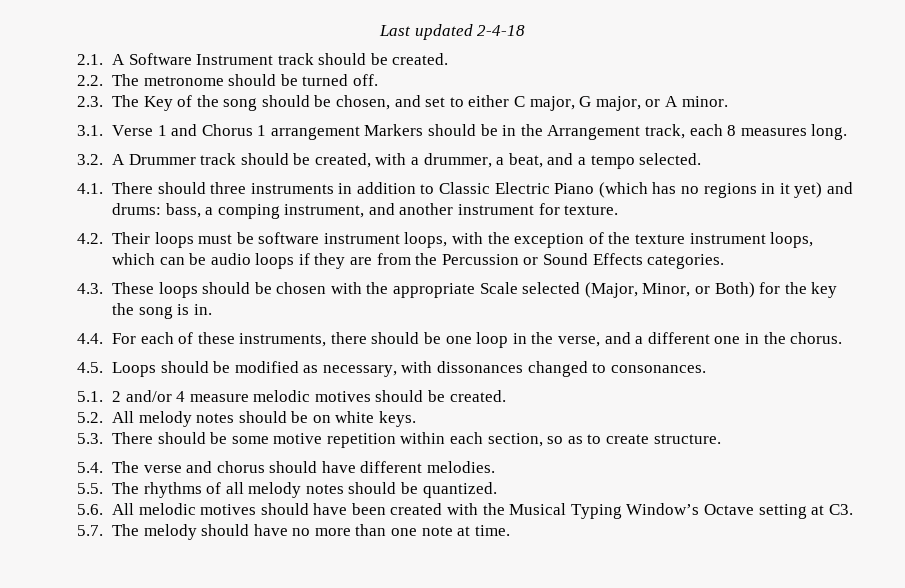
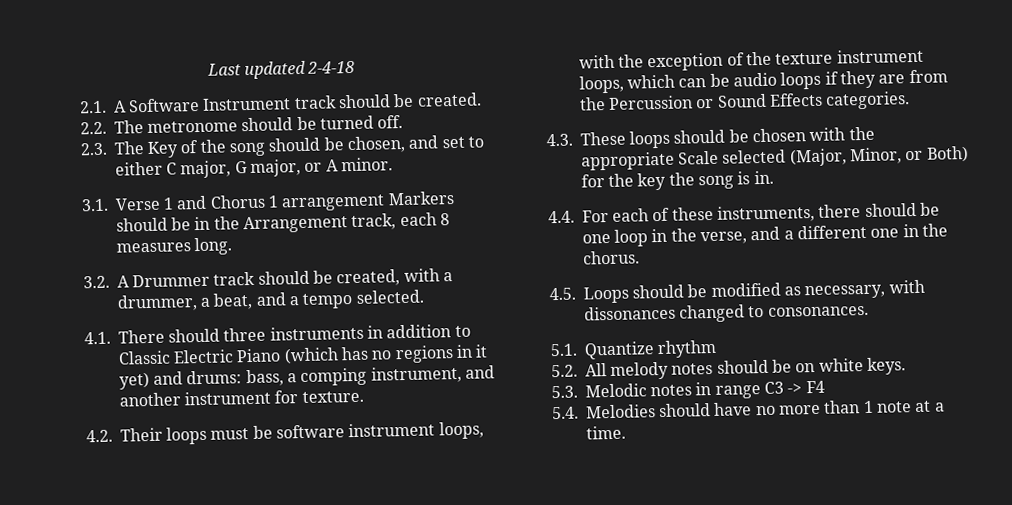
- 5.1. 2 and/or 4 measure melodic motives should be created.
+ 5.1. Quantize rhythm
- 5.3. There should be some motive repetition within each section, so as to create structure.
- 5.4. The verse and chorus should have different melodies.
- 5.5. The rhythms of all melody notes should be quantized.
- 5.6. All melodic motives should have been created with the Musical Typing Window’s Octave setting at C3.
- 5.7. The melody should have no more than one note at time.
+ 5.3. Melodic notes in range C3 -> F4
+ 5.4. Melodies should have no more than 1 note at a time.

